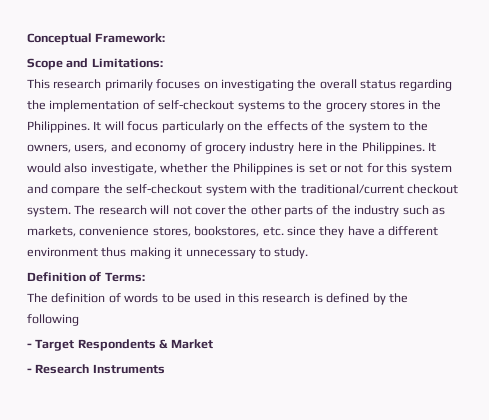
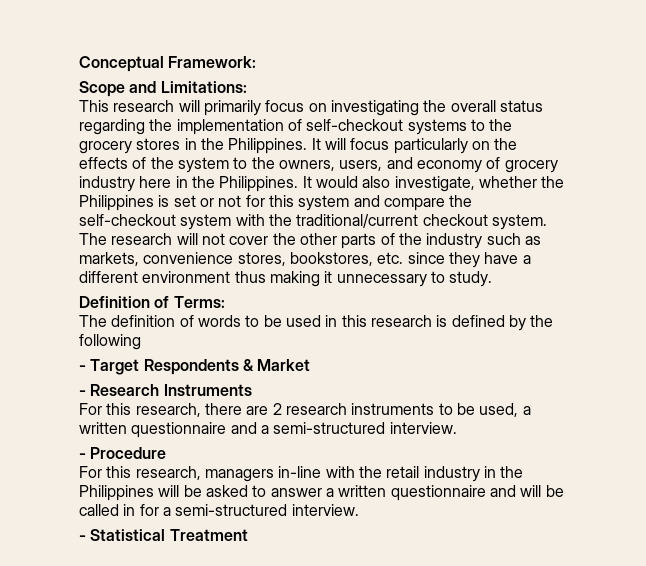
- This research primarily focuses on investigating the overall status regarding the implementation of self-checkout systems to the grocery stores in the Philippines.
+ This research will primarily focus on investigating the overall status regarding the implementation of self-checkout systems to the grocery stores in the Philippines.
+ For this research, there are 2 research instruments to be used, a written questionnaire and a semi-structured interview.
+ - Procedure
+ For this research, managers in-line with the retail industry in the Philippines will be asked to answer a written questionnaire and will be called in for a semi-structured interview.
+ - Statistical Treatment

